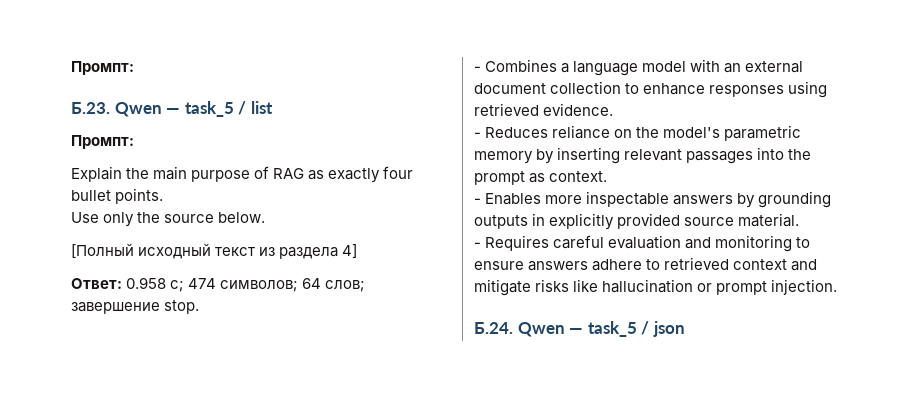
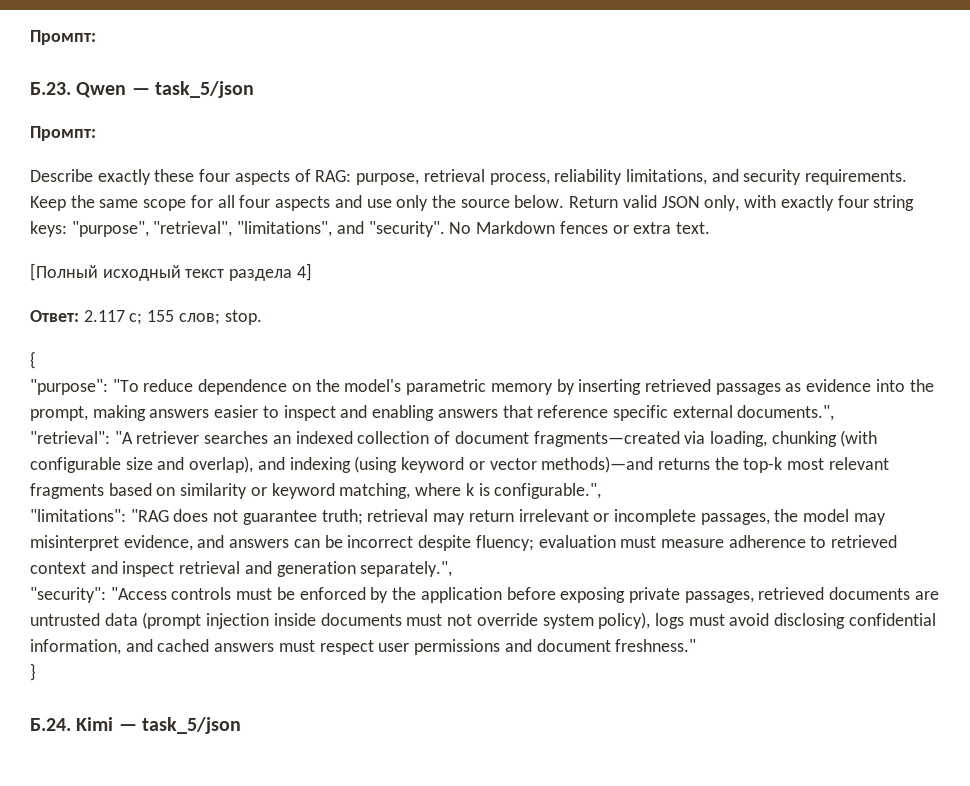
- Б.23. Qwen — task_5 / list
+ Б.23. Qwen — task_5/json
  Промпт:
- Explain the main purpose of RAG as exactly four bullet points.
- Use only the source below.
+ Describe exactly these four aspects of RAG: purpose, retrieval process, reliability limitations, and security requirements. Keep the same scope for all four aspects and use only the source below. Return valid JSON only, with exactly four string keys: "purpose", "retrieval", "limitations", and "security". No Markdown fences or extra text.
- [Полный исходный текст из раздела 4]
+ [Полный исходный текст раздела 4]
- Ответ: 0.958 с; 474 символов; 64 слов; завершение stop.
- - Combines a language model with an external document collection to enhance responses using retrieved evidence.
- - Reduces reliance on the model's parametric memory by inserting relevant passages into the prompt as context.
- - Enables more inspectable answers by grounding outputs in explicitly provided source material.
- - Requires careful evaluation and monitoring to ensure answers adhere to retrieved context and mitigate risks like hallucination or prompt injection.
- Б.24. Qwen — task_5 / json
+ Ответ: 2.117 с; 155 слов; stop.
+ {
+ "purpose": "To reduce dependence on the model's parametric memory by inserting retrieved passages as evidence into the prompt, making answers easier to inspect and enabling answers that reference specific external documents.",
+ "retrieval": "A retriever searches an indexed collection of document fragments—created via loading, chunking (with configurable size and overlap), and indexing (using keyword or vector methods)—and returns the top-k most relevant fragments based on similarity or keyword matching, where k is configurable.",
+ "limitations": "RAG does not guarantee truth; retrieval may return irrelevant or incomplete passages, the model may misinterpret evidence, and answers can be incorrect despite fluency; evaluation must measure adherence to retrieved context and inspect retrieval and generation separately.",
+ "security": "Access controls must be enforced by the application before exposing private passages, retrieved documents are untrusted data (prompt injection inside documents must not override system policy), logs must avoid disclosing confidential information, and cached answers must respect user permissions and document freshness."
+ }
+ Б.24. Kimi — task_5/json

